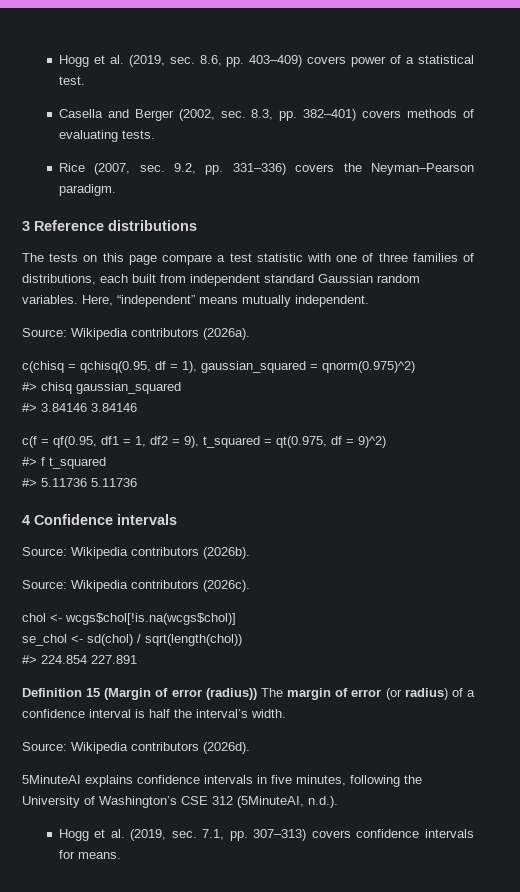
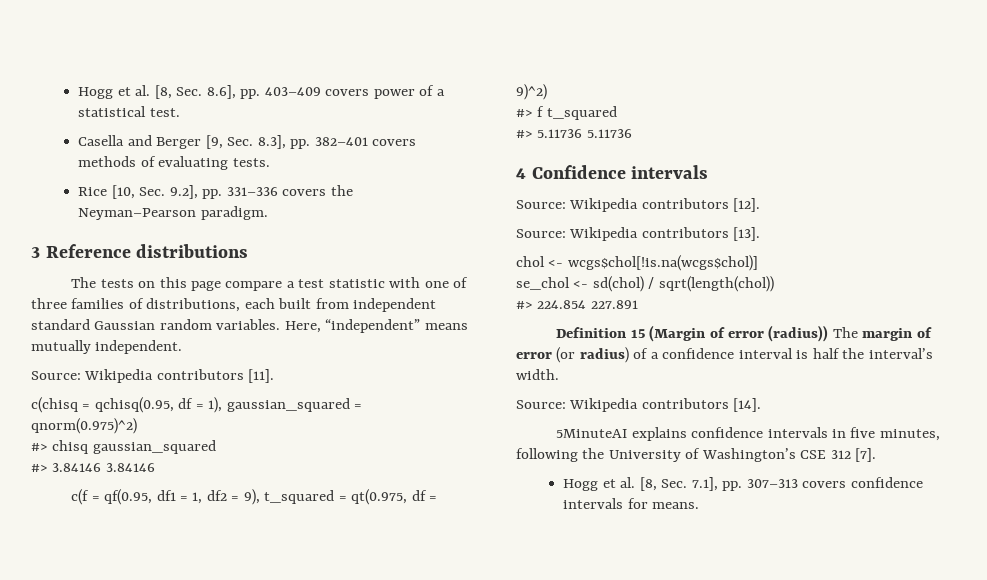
- Hogg et al. (2019, sec. 8.6, pp. 403–409) covers power of a statistical test.
+ Hogg et al. [8, Sec. 8.6], pp. 403–409 covers power of a statistical test.
- Casella and Berger (2002, sec. 8.3, pp. 382–401) covers methods of evaluating tests.
+ Casella and Berger [9, Sec. 8.3], pp. 382–401 covers methods of evaluating tests.
- Rice (2007, sec. 9.2, pp. 331–336) covers the Neyman–Pearson paradigm.
+ Rice [10, Sec. 9.2], pp. 331–336 covers the Neyman–Pearson paradigm.
- Source: Wikipedia contributors (2026a).
+ Source: Wikipedia contributors [11].
- Source: Wikipedia contributors (2026b).
- Source: Wikipedia contributors (2026c).
+ Source: Wikipedia contributors [12].
+ Source: Wikipedia contributors [13].
- Source: Wikipedia contributors (2026d).
+ Source: Wikipedia contributors [14].
- 5MinuteAI explains confidence intervals in five minutes, following the University of Washington’s CSE 312 (5MinuteAI, n.d.).
- Hogg et al. (2019, sec. 7.1, pp. 307–313) covers confidence intervals for means.
+ 5MinuteAI explains confidence intervals in five minutes, following the University of Washington’s CSE 312 [7].
+ Hogg et al. [8, Sec. 7.1], pp. 307–313 covers confidence intervals for means.

